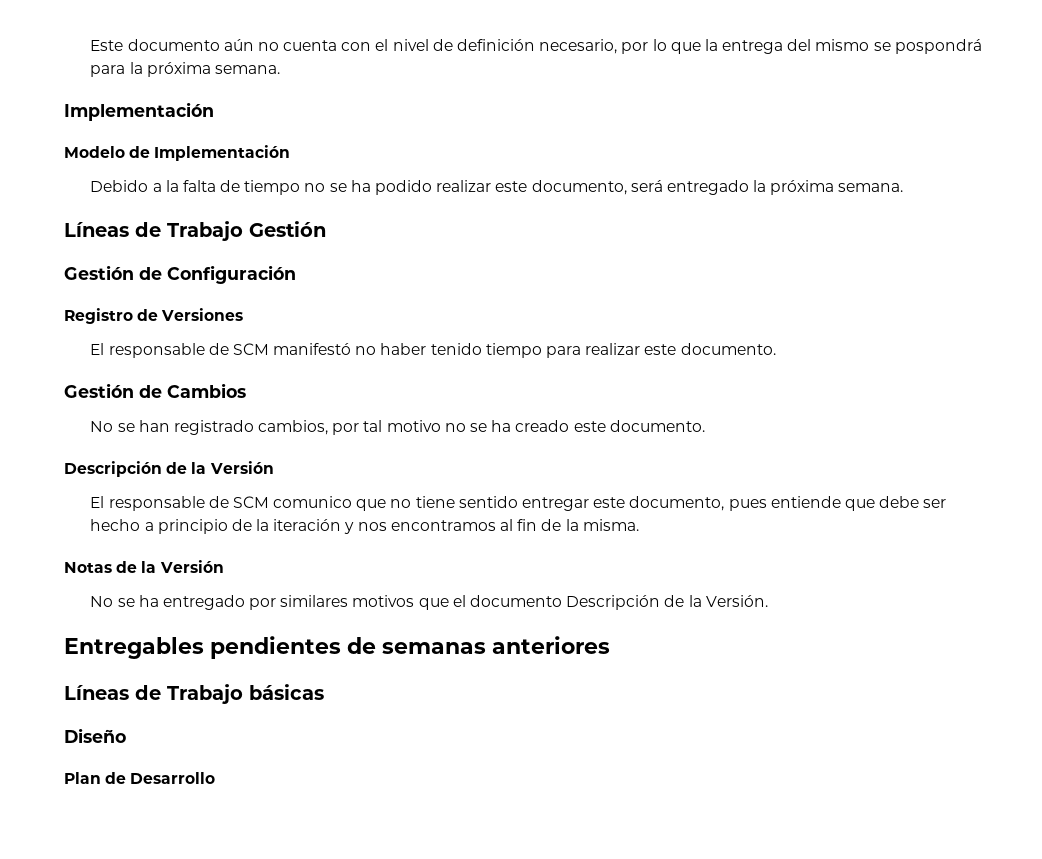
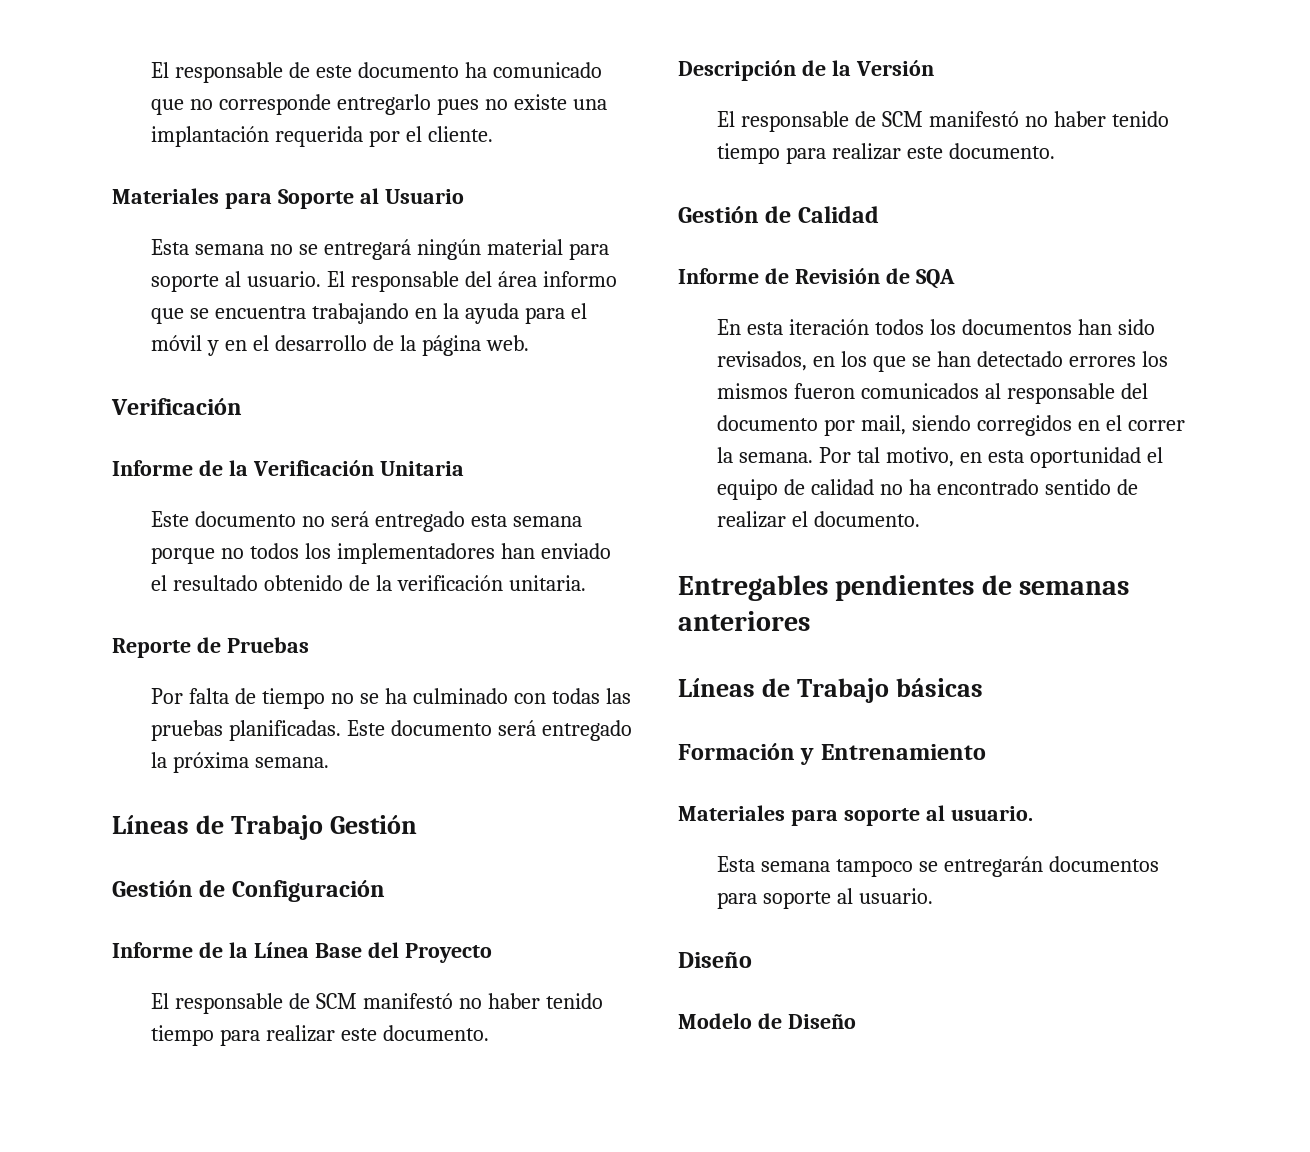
- Este documento aún no cuenta con el nivel de definición necesario, por lo que la entrega del mismo se pospondrá para la próxima semana.
- Implementación
- Modelo de Implementación
- Debido a la falta de tiempo no se ha podido realizar este documento, será entregado la próxima semana.
+ El responsable de este documento ha comunicado que no corresponde entregarlo pues no existe una implantación requerida por el cliente.
+ Materiales para Soporte al Usuario
+ Esta semana no se entregará ningún material para soporte al usuario. El responsable del área informo que se encuentra trabajando en la ayuda para el móvil y en el desarrollo de la página web.
+ Verificación
+ Informe de la Verificación Unitaria
+ Este documento no será entregado esta semana porque no todos los implementadores han enviado el resultado obtenido de la verificación unitaria.
+ Reporte de Pruebas
+ Por falta de tiempo no se ha culminado con todas las pruebas planificadas. Este documento será entregado la próxima semana.
- Registro de Versiones
+ Informe de la Línea Base del Proyecto
+ El responsable de SCM manifestó no haber tenido tiempo para realizar este documento.
+ Descripción de la Versión
- Gestión de Cambios
- No se han registrado cambios, por tal motivo no se ha creado este documento.
- Descripción de la Versión
- El responsable de SCM comunico que no tiene sentido entregar este documento, pues entiende que debe ser hecho a principio de la iteración y nos encontramos al fin de la misma.
- Notas de la Versión
- No se ha entregado por similares motivos que el documento Descripción de la Versión.
+ Gestión de Calidad
+ Informe de Revisión de SQA
+ En esta iteración todos los documentos han sido revisados, en los que se han detectado errores los mismos fueron comunicados al responsable del documento por mail, siendo corregidos en el correr la semana. Por tal motivo, en esta oportunidad el equipo de calidad no ha encontrado sentido de realizar el documento.
+ Formación y Entrenamiento
+ Materiales para soporte al usuario.
+ Esta semana tampoco se entregarán documentos para soporte al usuario.
  Diseño
- Plan de Desarrollo
+ Modelo de Diseño

